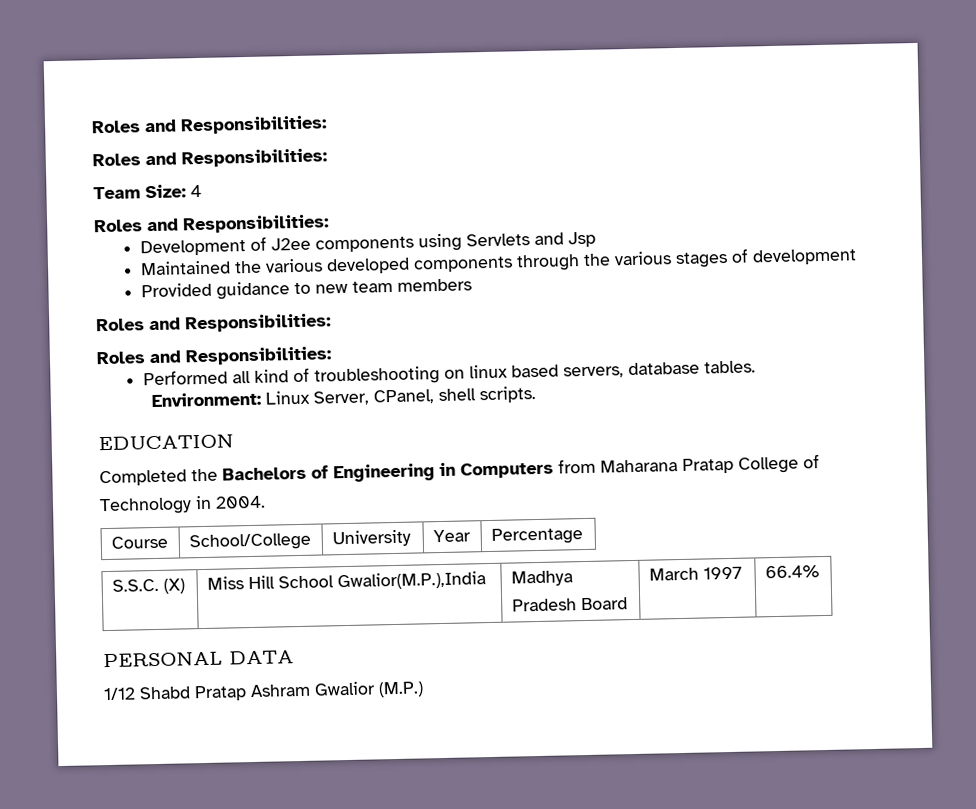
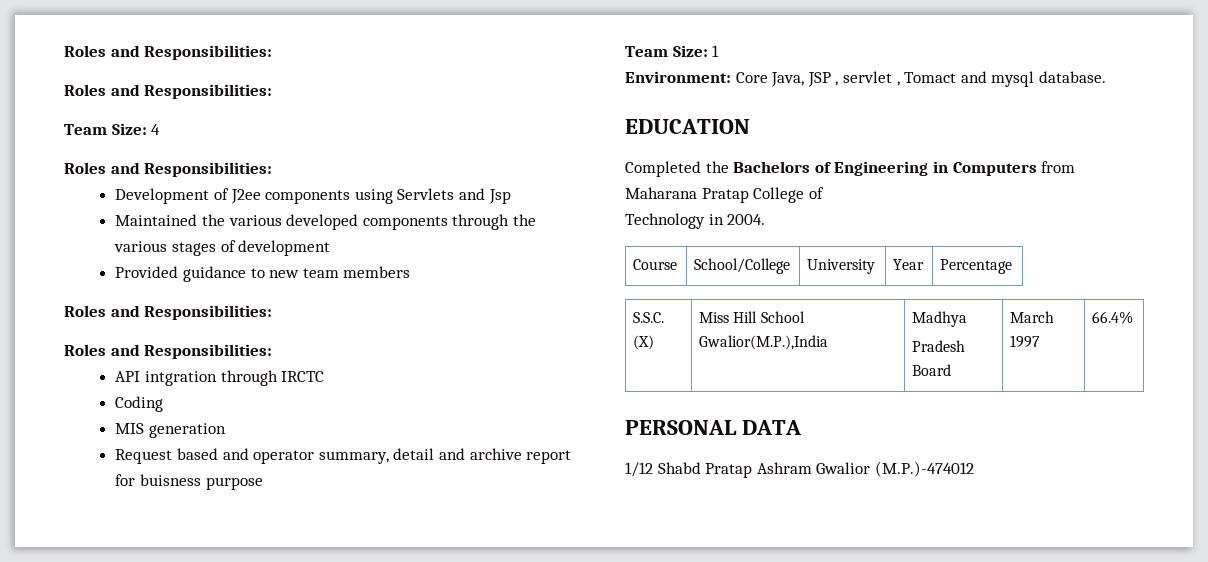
- Performed all kind of troubleshooting on linux based servers, database tables.
- Environment: Linux Server, CPanel, shell scripts.
+ API intgration through IRCTC
+ Coding
+ MIS generation
+ Request based and operator summary, detail and archive report for buisness purpose
+ Team Size: 1
+ Environment: Core Java, JSP , servlet , Tomact and mysql database.
- 1/12 Shabd Pratap Ashram Gwalior (M.P.)
+ 1/12 Shabd Pratap Ashram Gwalior (M.P.)-474012

